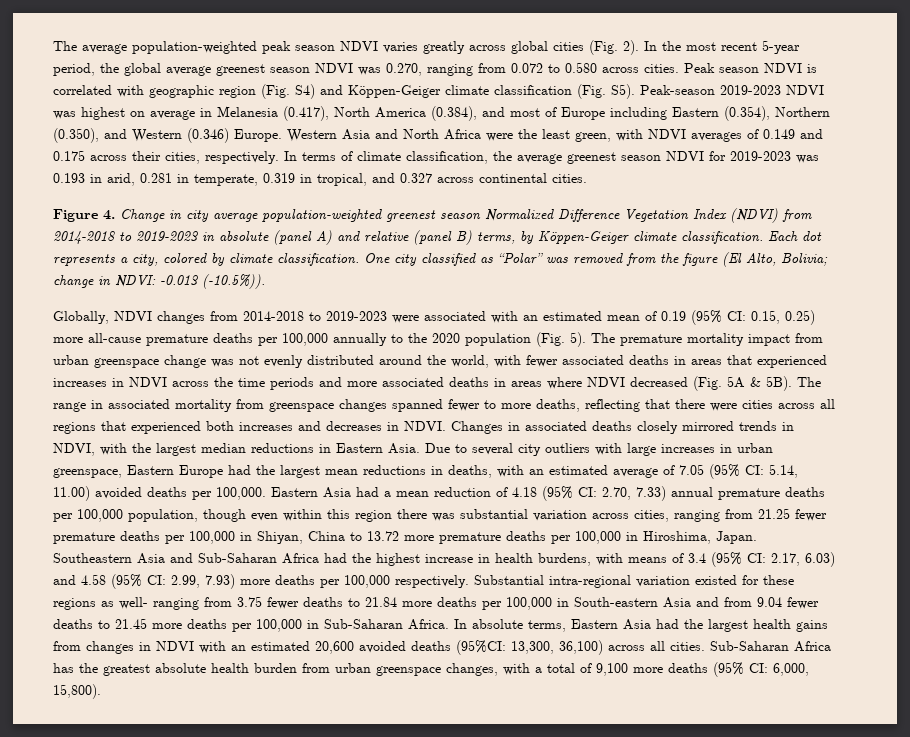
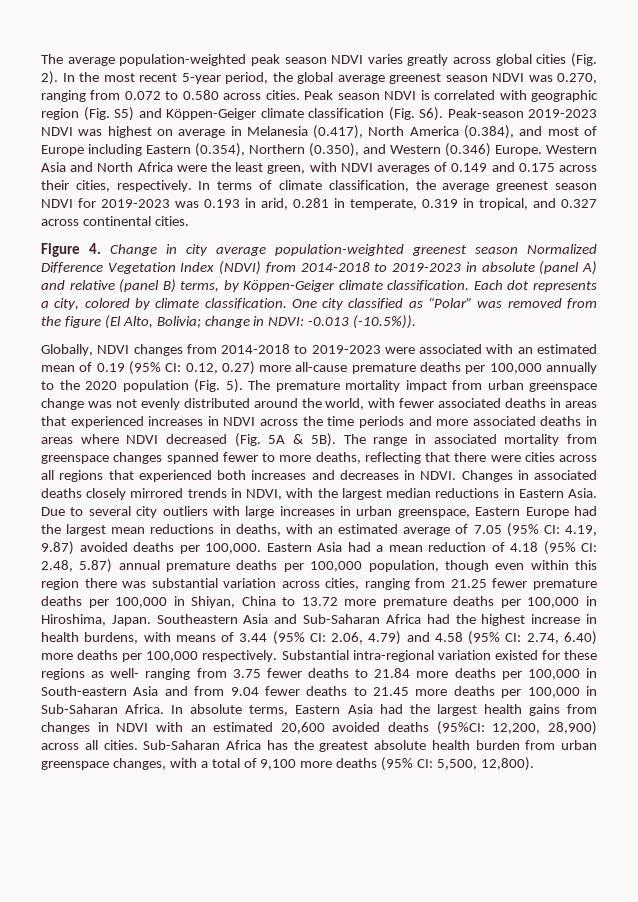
- Peak season NDVI is correlated with geographic region (Fig. S4) and Köppen-Geiger climate classification (Fig. S5). Peak-season 2019-2023 NDVI was highest on average in Melanesia (0.417), North America (0.384), and most of Europe including Eastern (0.354), Northern (0.350), and Western (0.346) Europe.
+ Peak season NDVI is correlated with geographic region (Fig. S5) and Köppen-Geiger climate classification (Fig. S6). Peak-season 2019-2023 NDVI was highest on average in Melanesia (0.417), North America (0.384), and most of Europe including Eastern (0.354), Northern (0.350), and Western (0.346) Europe.
- Globally, NDVI changes from 2014-2018 to 2019-2023 were associated with an estimated mean of 0.19 (95% CI: 0.15, 0.25) more all-cause premature deaths per 100,000 annually to the 2020 population (Fig. 5).
+ Globally, NDVI changes from 2014-2018 to 2019-2023 were associated with an estimated mean of 0.19 (95% CI: 0.12, 0.27) more all-cause premature deaths per 100,000 annually to the 2020 population (Fig. 5).
- Due to several city outliers with large increases in urban greenspace, Eastern Europe had the largest mean reductions in deaths, with an estimated average of 7.05 (95% CI: 5.14, 11.00) avoided deaths per 100,000.
+ Due to several city outliers with large increases in urban greenspace, Eastern Europe had the largest mean reductions in deaths, with an estimated average of 7.05 (95% CI: 4.19, 9.87) avoided deaths per 100,000.
- Eastern Asia had a mean reduction of 4.18 (95% CI: 2.70, 7.33) annual premature deaths per 100,000 population, though even within this region there was substantial variation across cities, ranging from 21.25 fewer premature deaths per 100,000 in Shiyan, China to 13.72 more premature deaths per 100,000 in Hiroshima, Japan.
+ Eastern Asia had a mean reduction of 4.18 (95% CI: 2.48, 5.87) annual premature deaths per 100,000 population, though even within this region there was substantial variation across cities, ranging from 21.25 fewer premature deaths per 100,000 in Shiyan, China to 13.72 more premature deaths per 100,000 in Hiroshima, Japan.
- Southeastern Asia and Sub-Saharan Africa had the highest increase in health burdens, with means of 3.4 (95% CI: 2.17, 6.03) and 4.58 (95% CI: 2.99, 7.93) more deaths per 100,000 respectively.
+ Southeastern Asia and Sub-Saharan Africa had the highest increase in health burdens, with means of 3.44 (95% CI: 2.06, 4.79) and 4.58 (95% CI: 2.74, 6.40) more deaths per 100,000 respectively.
- In absolute terms, Eastern Asia had the largest health gains from changes in NDVI with an estimated 20,600 avoided deaths (95%CI: 13,300, 36,100) across all cities.
+ In absolute terms, Eastern Asia had the largest health gains from changes in NDVI with an estimated 20,600 avoided deaths (95%CI: 12,200, 28,900) across all cities.
- Sub-Saharan Africa has the greatest absolute health burden from urban greenspace changes, with a total of 9,100 more deaths (95% CI: 6,000, 15,800).
+ Sub-Saharan Africa has the greatest absolute health burden from urban greenspace changes, with a total of 9,100 more deaths (95% CI: 5,500, 12,800).

